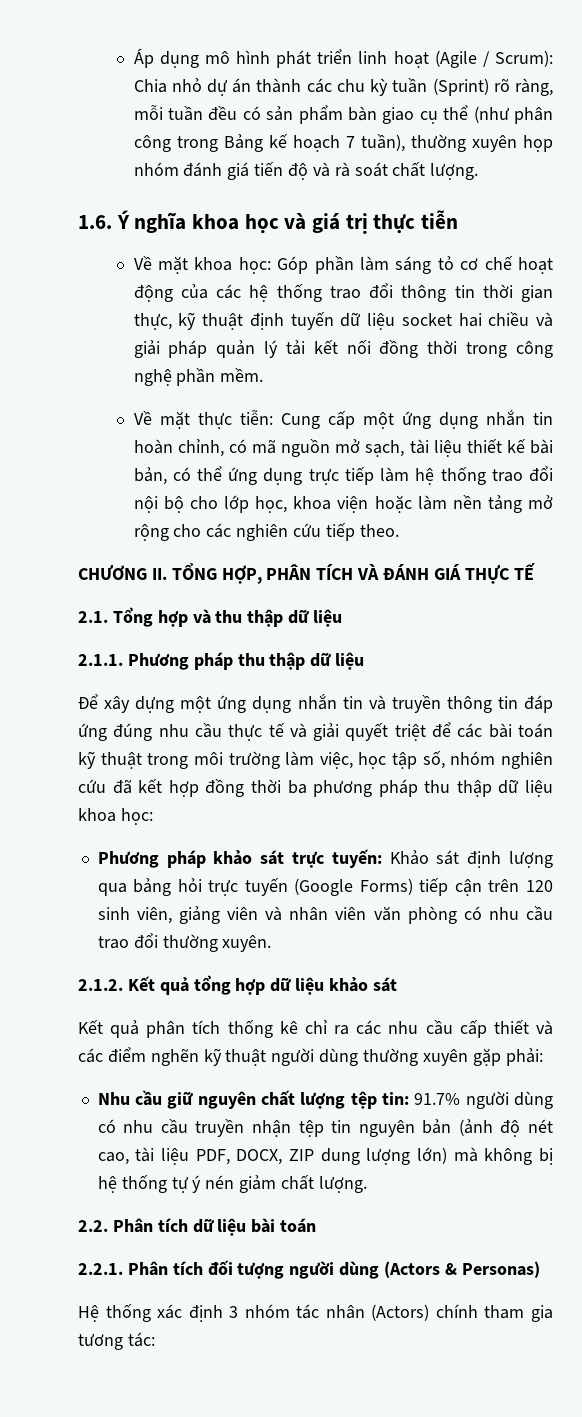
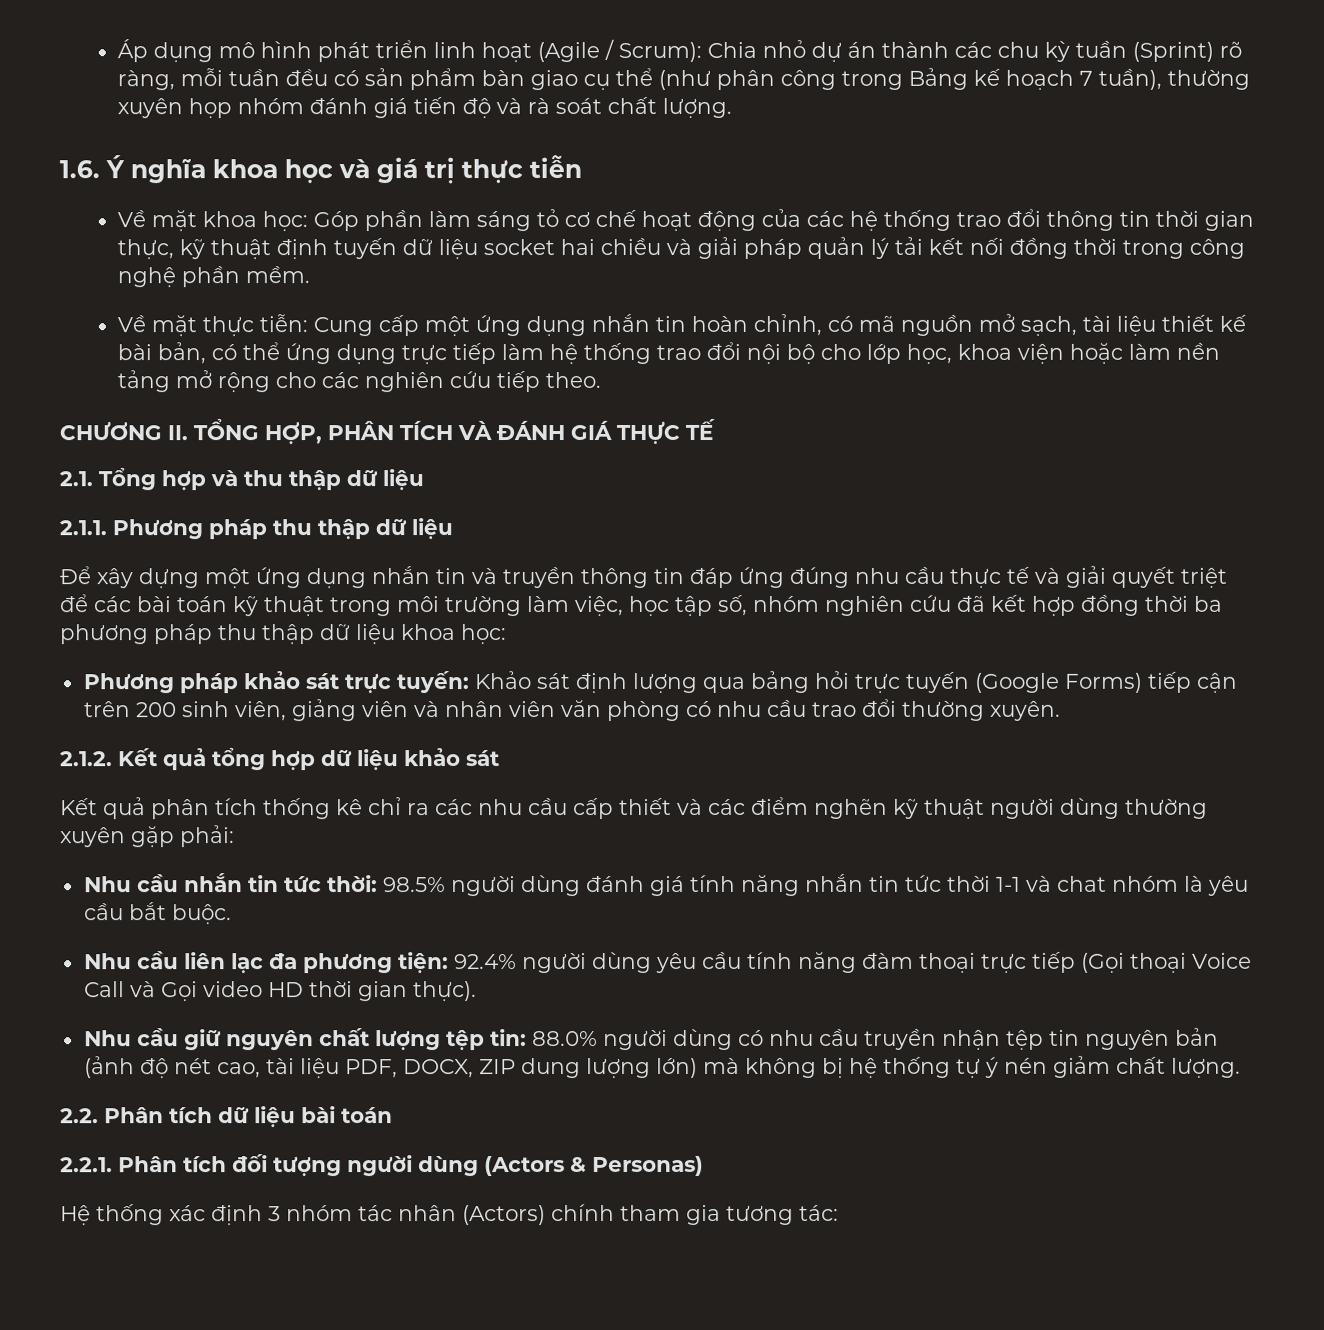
- Phương pháp khảo sát trực tuyến: Khảo sát định lượng qua bảng hỏi trực tuyến (Google Forms) tiếp cận trên 120 sinh viên, giảng viên và nhân viên văn phòng có nhu cầu trao đổi thường xuyên.
+ Phương pháp khảo sát trực tuyến: Khảo sát định lượng qua bảng hỏi trực tuyến (Google Forms) tiếp cận trên 200 sinh viên, giảng viên và nhân viên văn phòng có nhu cầu trao đổi thường xuyên.
+ Nhu cầu nhắn tin tức thời: 98.5% người dùng đánh giá tính năng nhắn tin tức thời 1-1 và chat nhóm là yêu cầu bắt buộc.
+ Nhu cầu liên lạc đa phương tiện: 92.4% người dùng yêu cầu tính năng đàm thoại trực tiếp (Gọi thoại Voice Call và Gọi video HD thời gian thực).
- Nhu cầu giữ nguyên chất lượng tệp tin: 91.7% người dùng có nhu cầu truyền nhận tệp tin nguyên bản (ảnh độ nét cao, tài liệu PDF, DOCX, ZIP dung lượng lớn) mà không bị hệ thống tự ý nén giảm chất lượng.
+ Nhu cầu giữ nguyên chất lượng tệp tin: 88.0% người dùng có nhu cầu truyền nhận tệp tin nguyên bản (ảnh độ nét cao, tài liệu PDF, DOCX, ZIP dung lượng lớn) mà không bị hệ thống tự ý nén giảm chất lượng.

